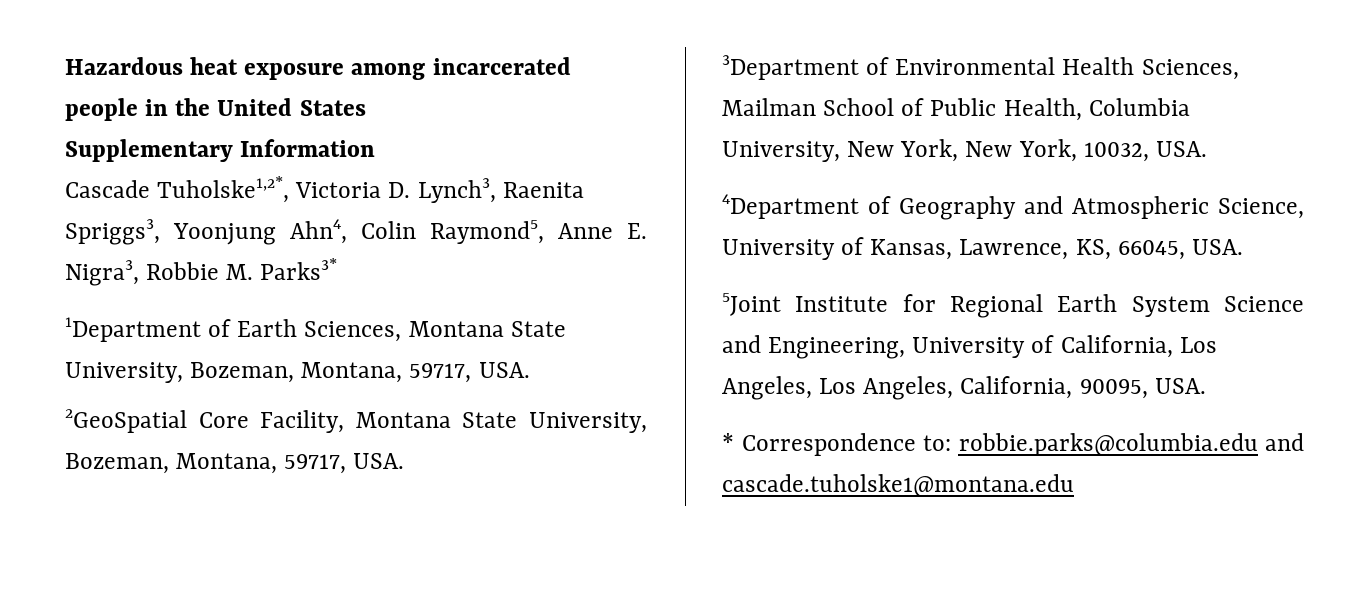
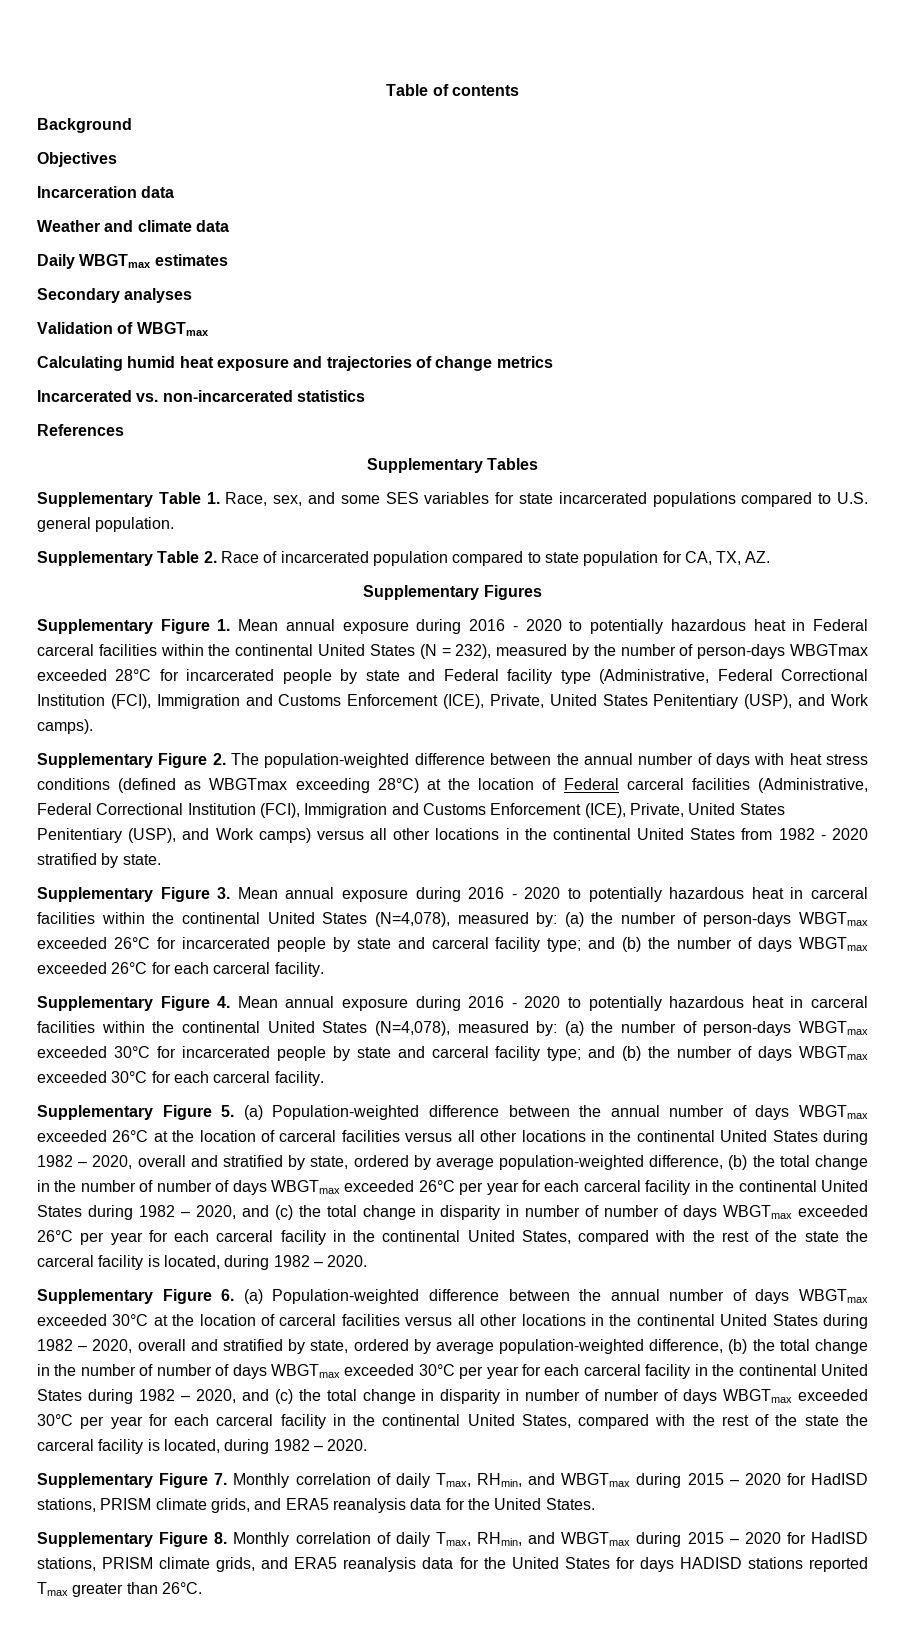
- Hazardous heat exposure among incarcerated people in the United States
- Supplementary Information
- Cascade Tuholske1,2*, Victoria D. Lynch3, Raenita Spriggs3, Yoonjung Ahn4, Colin Raymond5, Anne E. Nigra3, Robbie M. Parks3*
- 1Department of Earth Sciences, Montana State University, Bozeman, Montana, 59717, USA.
- 2GeoSpatial Core Facility, Montana State University, Bozeman, Montana, 59717, USA.
- 3Department of Environmental Health Sciences, Mailman School of Public Health, Columbia University, New York, New York, 10032, USA.
- 4Department of Geography and Atmospheric Science, University of Kansas, Lawrence, KS, 66045, USA.
- 5Joint Institute for Regional Earth System Science and Engineering, University of California, Los Angeles, Los Angeles, California, 90095, USA.
- * Correspondence to: robbie.parks@columbia.edu and cascade.tuholske1@montana.edu
+ Table of contents
+ Background
+ Objectives
+ Incarceration data
+ Weather and climate data
+ Daily WBGTmax estimates
+ Secondary analyses
+ Validation of WBGTmax
+ Calculating humid heat exposure and trajectories of change metrics
+ Incarcerated vs. non-incarcerated statistics
+ References
+ Supplementary Tables
+ Supplementary Table 1. Race, sex, and some SES variables for state incarcerated populations compared to U.S. general population.
+ Supplementary Table 2. Race of incarcerated population compared to state population for CA, TX, AZ.
+ Supplementary Figures
+ Supplementary Figure 1. Mean annual exposure during 2016 - 2020 to potentially hazardous heat in Federal carceral facilities within the continental United States (N = 232), measured by the number of person-days WBGTmax exceeded 28°C for incarcerated people by state and Federal facility type (Administrative, Federal Correctional Institution (FCI), Immigration and Customs Enforcement (ICE), Private, United States Penitentiary (USP), and Work camps).
+ Supplementary Figure 2. The population-weighted difference between the annual number of days with heat stress conditions (defined as WBGTmax exceeding 28°C) at the location of Federal carceral facilities (Administrative, Federal Correctional Institution (FCI), Immigration and Customs Enforcement (ICE), Private, United States Penitentiary (USP), and Work camps) versus all other locations in the continental United States from 1982 - 2020 stratified by state.
+ Supplementary Figure 3. Mean annual exposure during 2016 - 2020 to potentially hazardous heat in carceral facilities within the continental United States (N=4,078), measured by: (a) the number of person-days WBGTmax exceeded 26°C for incarcerated people by state and carceral facility type; and (b) the number of days WBGTmax exceeded 26°C for each carceral facility.
+ Supplementary Figure 4. Mean annual exposure during 2016 - 2020 to potentially hazardous heat in carceral facilities within the continental United States (N=4,078), measured by: (a) the number of person-days WBGTmax exceeded 30°C for incarcerated people by state and carceral facility type; and (b) the number of days WBGTmax exceeded 30°C for each carceral facility.
+ Supplementary Figure 5. (a) Population-weighted difference between the annual number of days WBGTmax exceeded 26°C at the location of carceral facilities versus all other locations in the continental United States during 1982 – 2020, overall and stratified by state, ordered by average population-weighted difference, (b) the total change in the number of number of days WBGTmax exceeded 26°C per year for each carceral facility in the continental United States during 1982 – 2020, and (c) the total change in disparity in number of number of days WBGTmax exceeded 26°C per year for each carceral facility in the continental United States, compared with the rest of the state the carceral facility is located, during 1982 – 2020.
+ Supplementary Figure 6. (a) Population-weighted difference between the annual number of days WBGTmax exceeded 30°C at the location of carceral facilities versus all other locations in the continental United States during 1982 – 2020, overall and stratified by state, ordered by average population-weighted difference, (b) the total change in the number of number of days WBGTmax exceeded 30°C per year for each carceral facility in the continental United States during 1982 – 2020, and (c) the total change in disparity in number of number of days WBGTmax exceeded 30°C per year for each carceral facility in the continental United States, compared with the rest of the state the carceral facility is located, during 1982 – 2020.
+ Supplementary Figure 7. Monthly correlation of daily Tmax, RHmin, and WBGTmax during 2015 – 2020 for HadISD stations, PRISM climate grids, and ERA5 reanalysis data for the United States.
+ Supplementary Figure 8. Monthly correlation of daily Tmax, RHmin, and WBGTmax during 2015 – 2020 for HadISD stations, PRISM climate grids, and ERA5 reanalysis data for the United States for days HADISD stations reported Tmax greater than 26°C.

